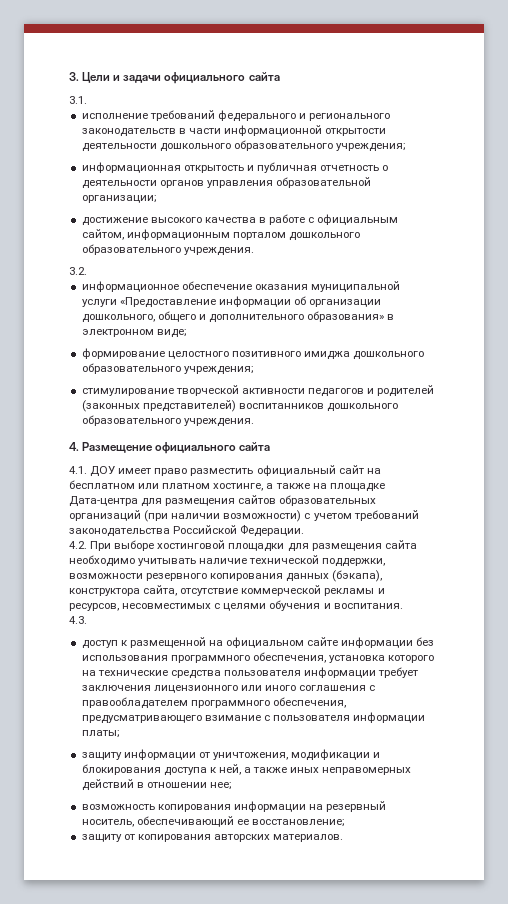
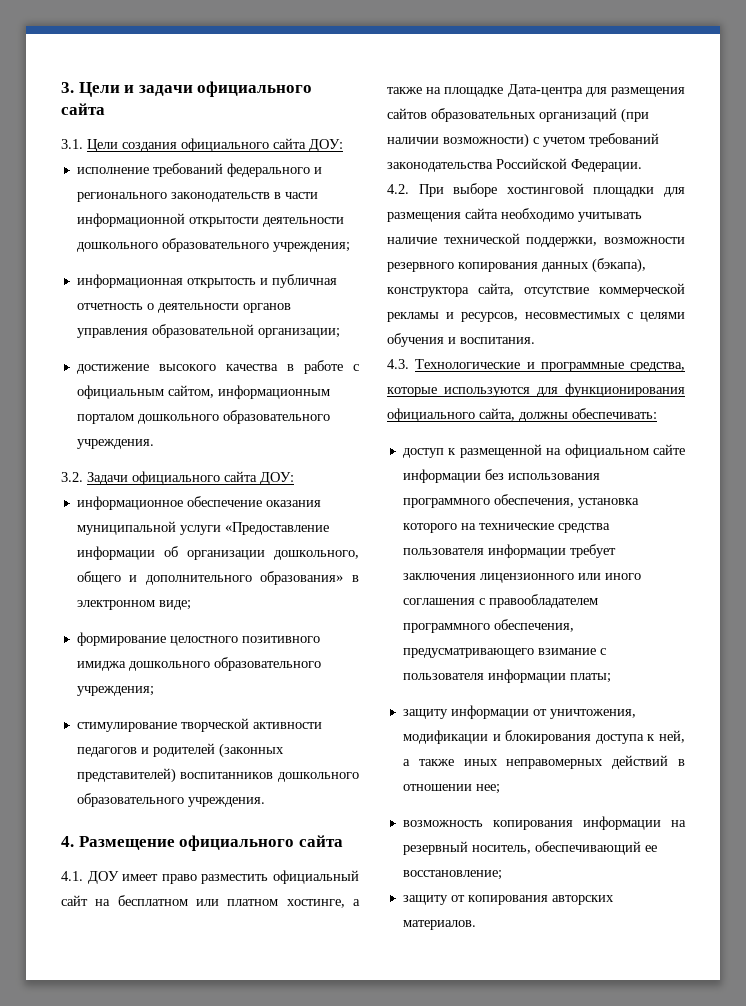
- 3.1.
+ 3.1. Цели создания официального сайта ДОУ:
- 3.2.
+ 3.2. Задачи официального сайта ДОУ:
- 4.3.
+ 4.3. Технологические и программные средства, которые используются для функционирования официального сайта, должны обеспечивать:

